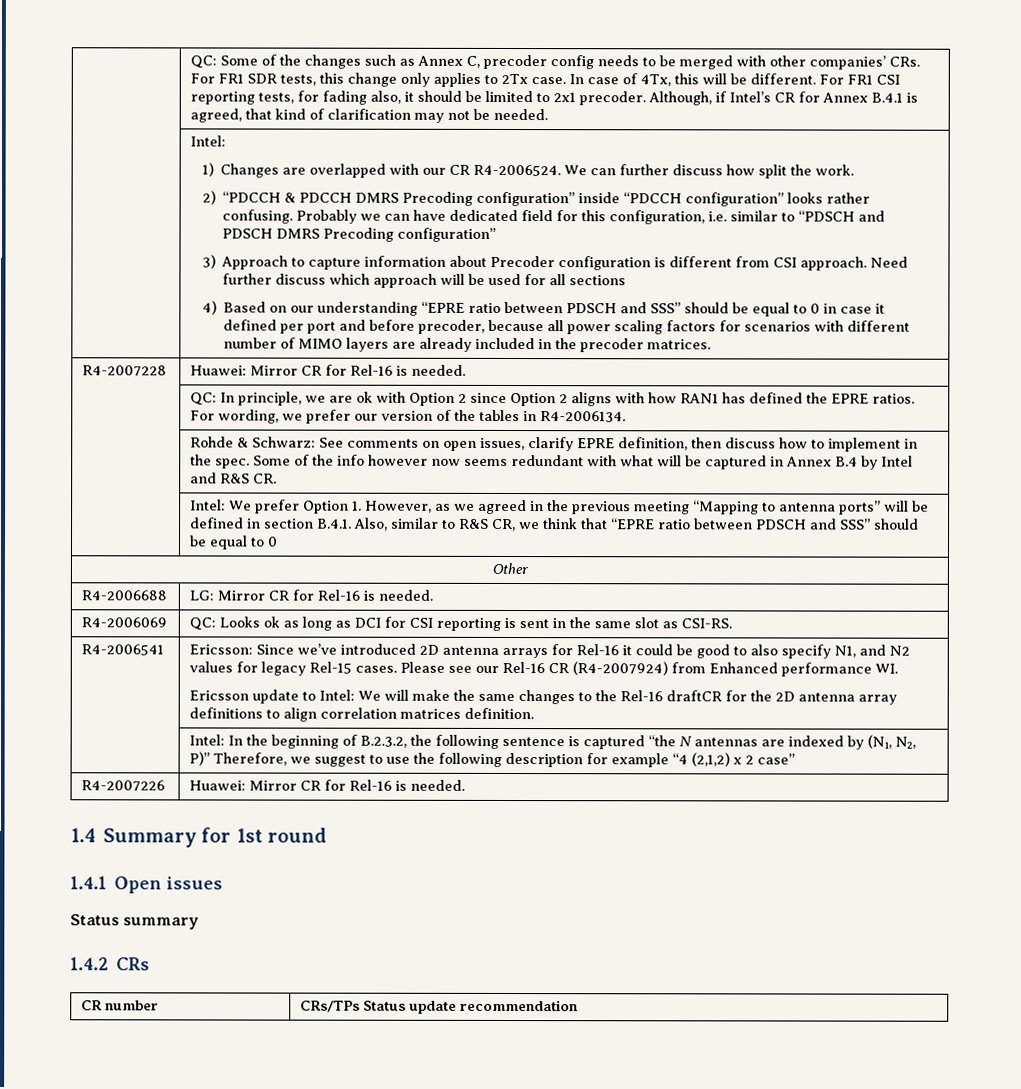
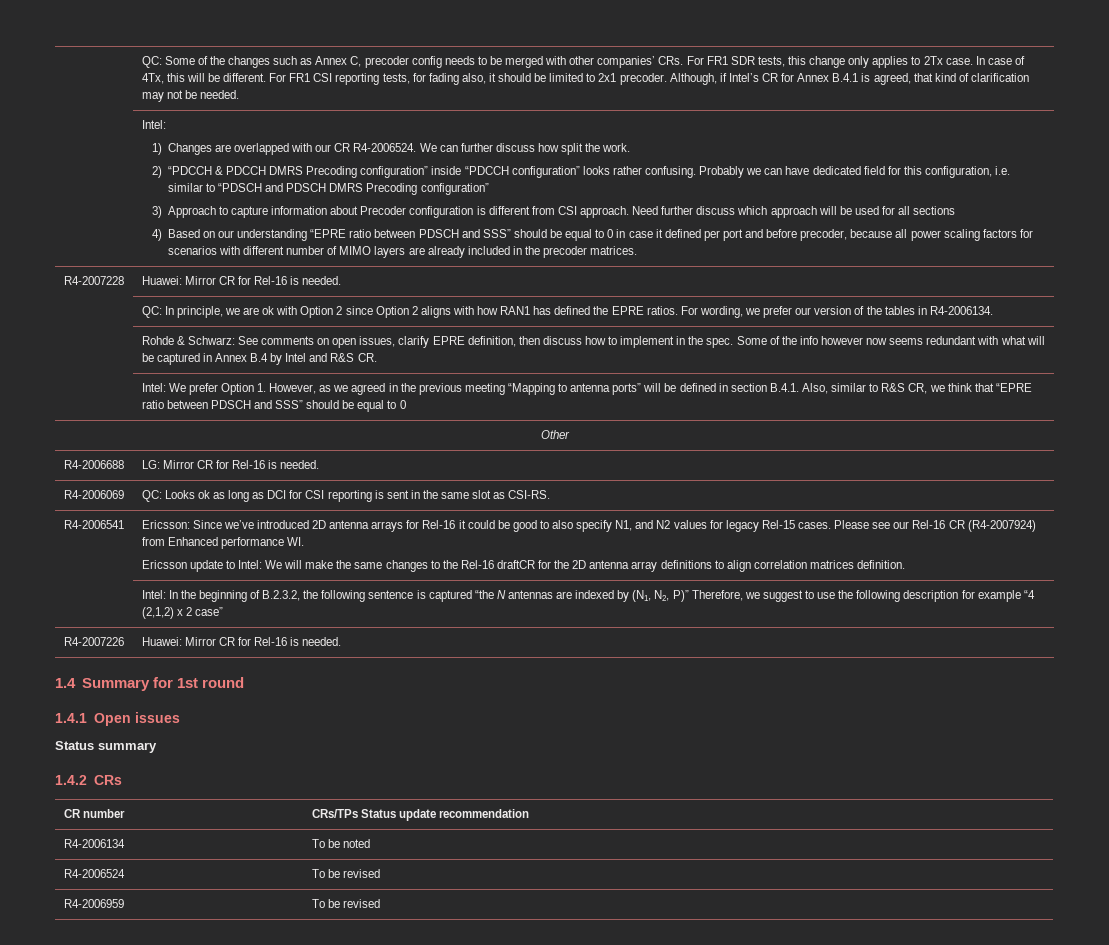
+ R4-2006134 | To be noted
+ R4-2006524 | To be revised
+ R4-2006959 | To be revised

